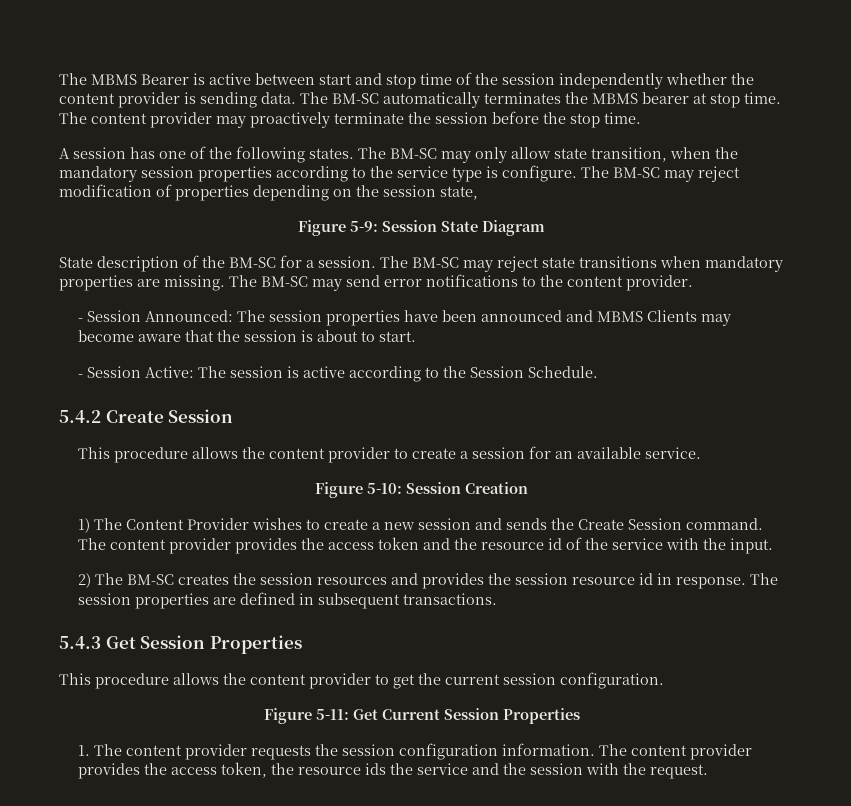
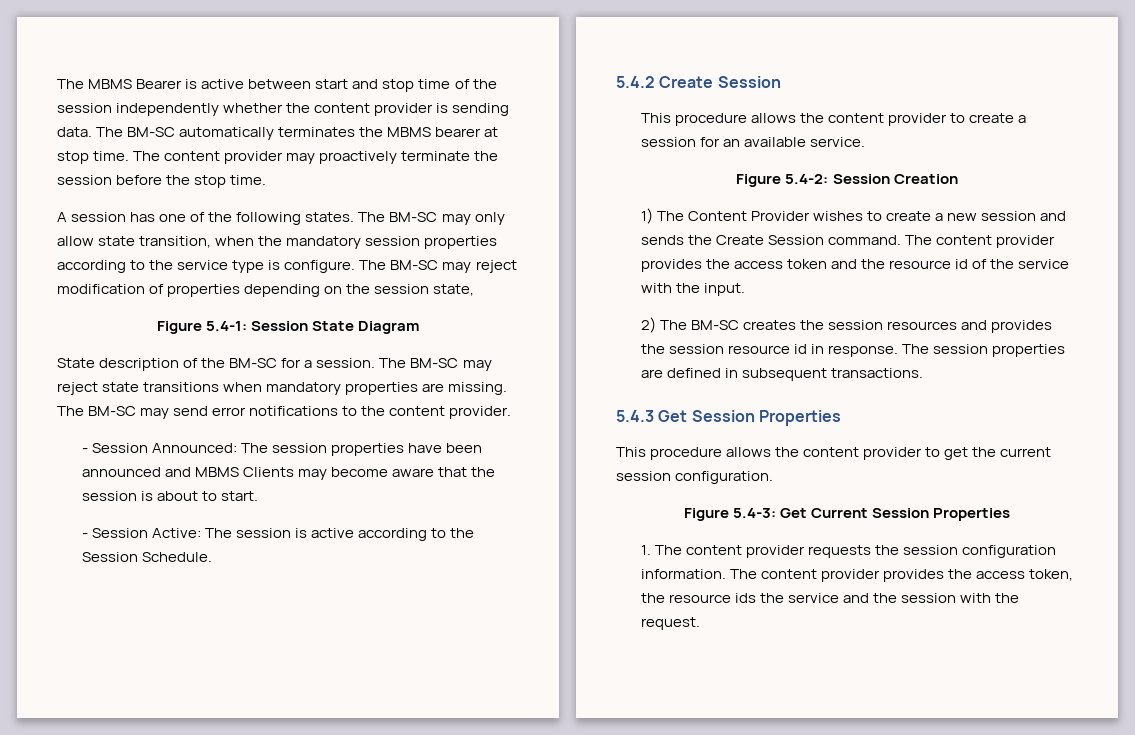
- Figure 5-9: Session State Diagram
+ Figure 5.4-1: Session State Diagram
- Figure 5-10: Session Creation
+ Figure 5.4-2: Session Creation
- Figure 5-11: Get Current Session Properties
+ Figure 5.4-3: Get Current Session Properties

